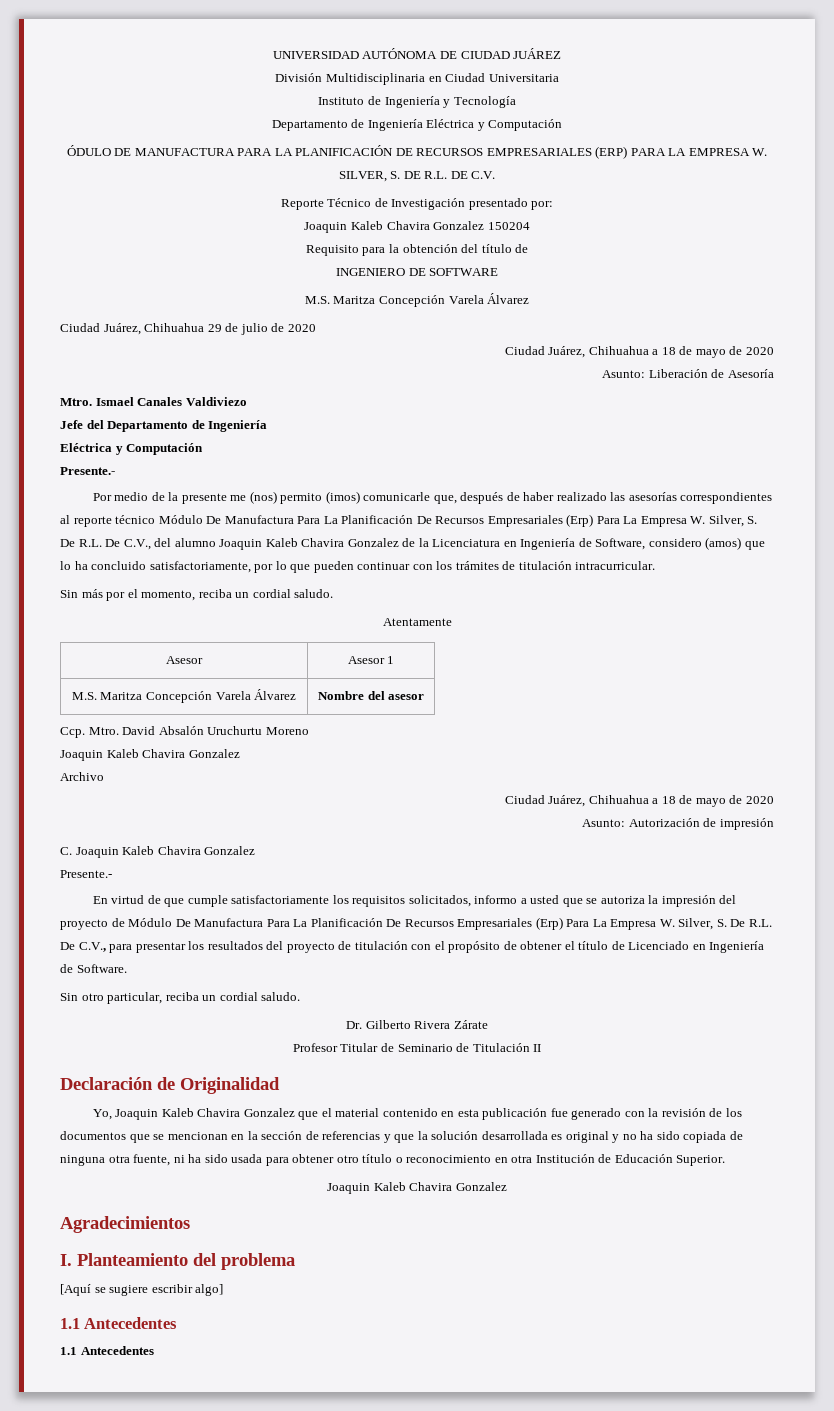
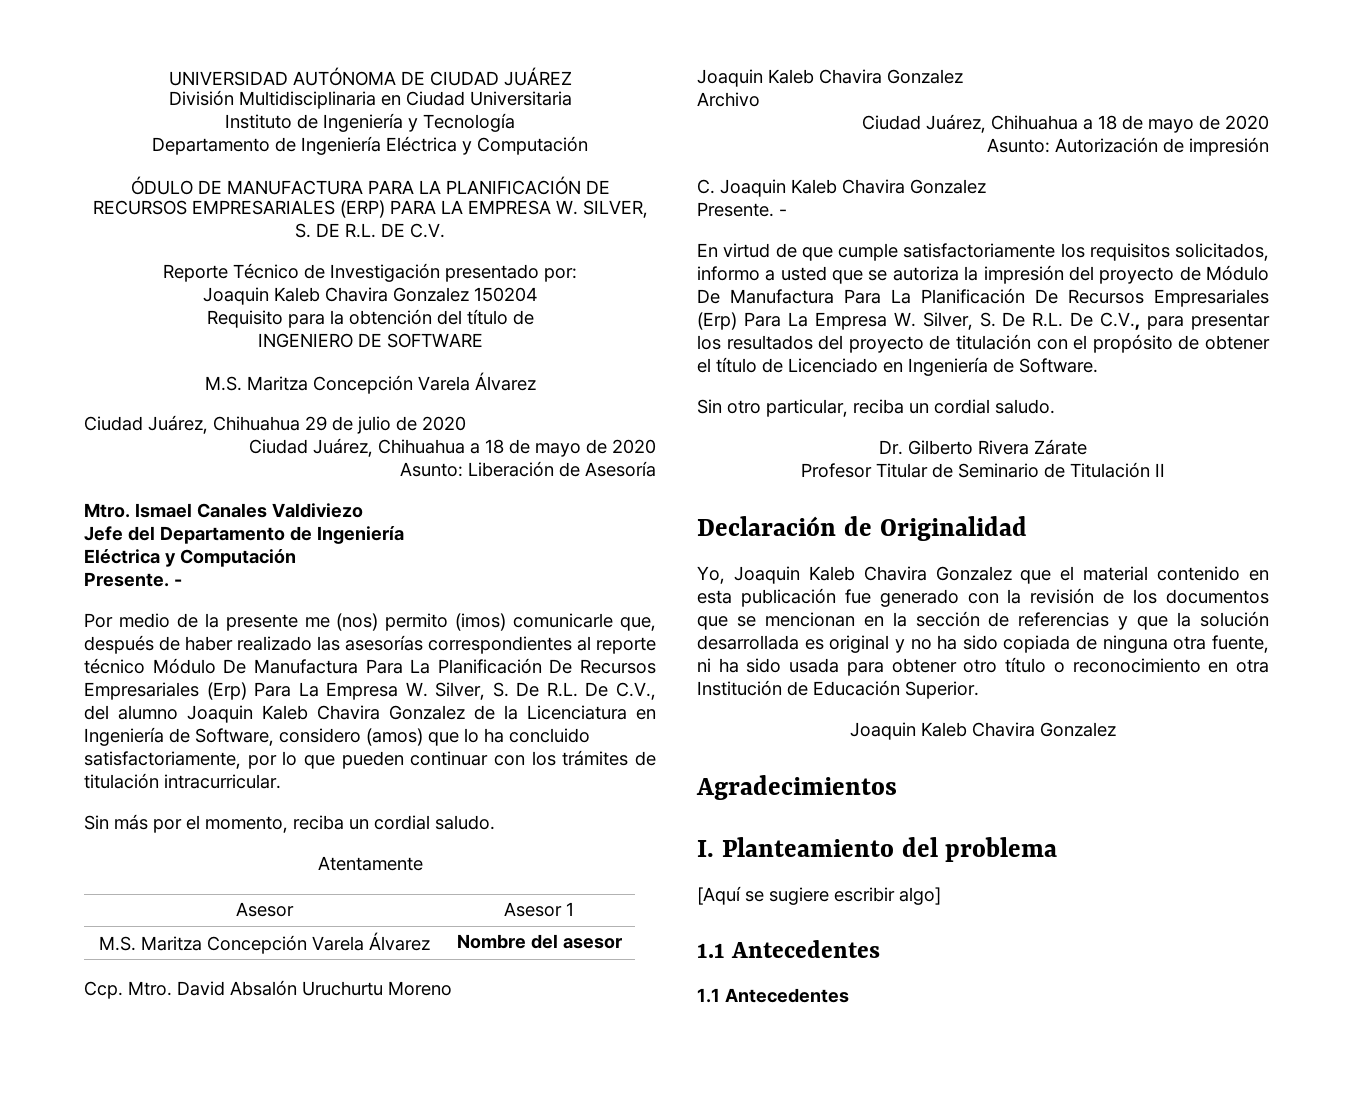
  Jefe del Departamento de Ingeniería
  Eléctrica y Computación
- Presente.-
+ Presente. -
  C. Joaquin Kaleb Chavira Gonzalez
- Presente.-
+ Presente. -

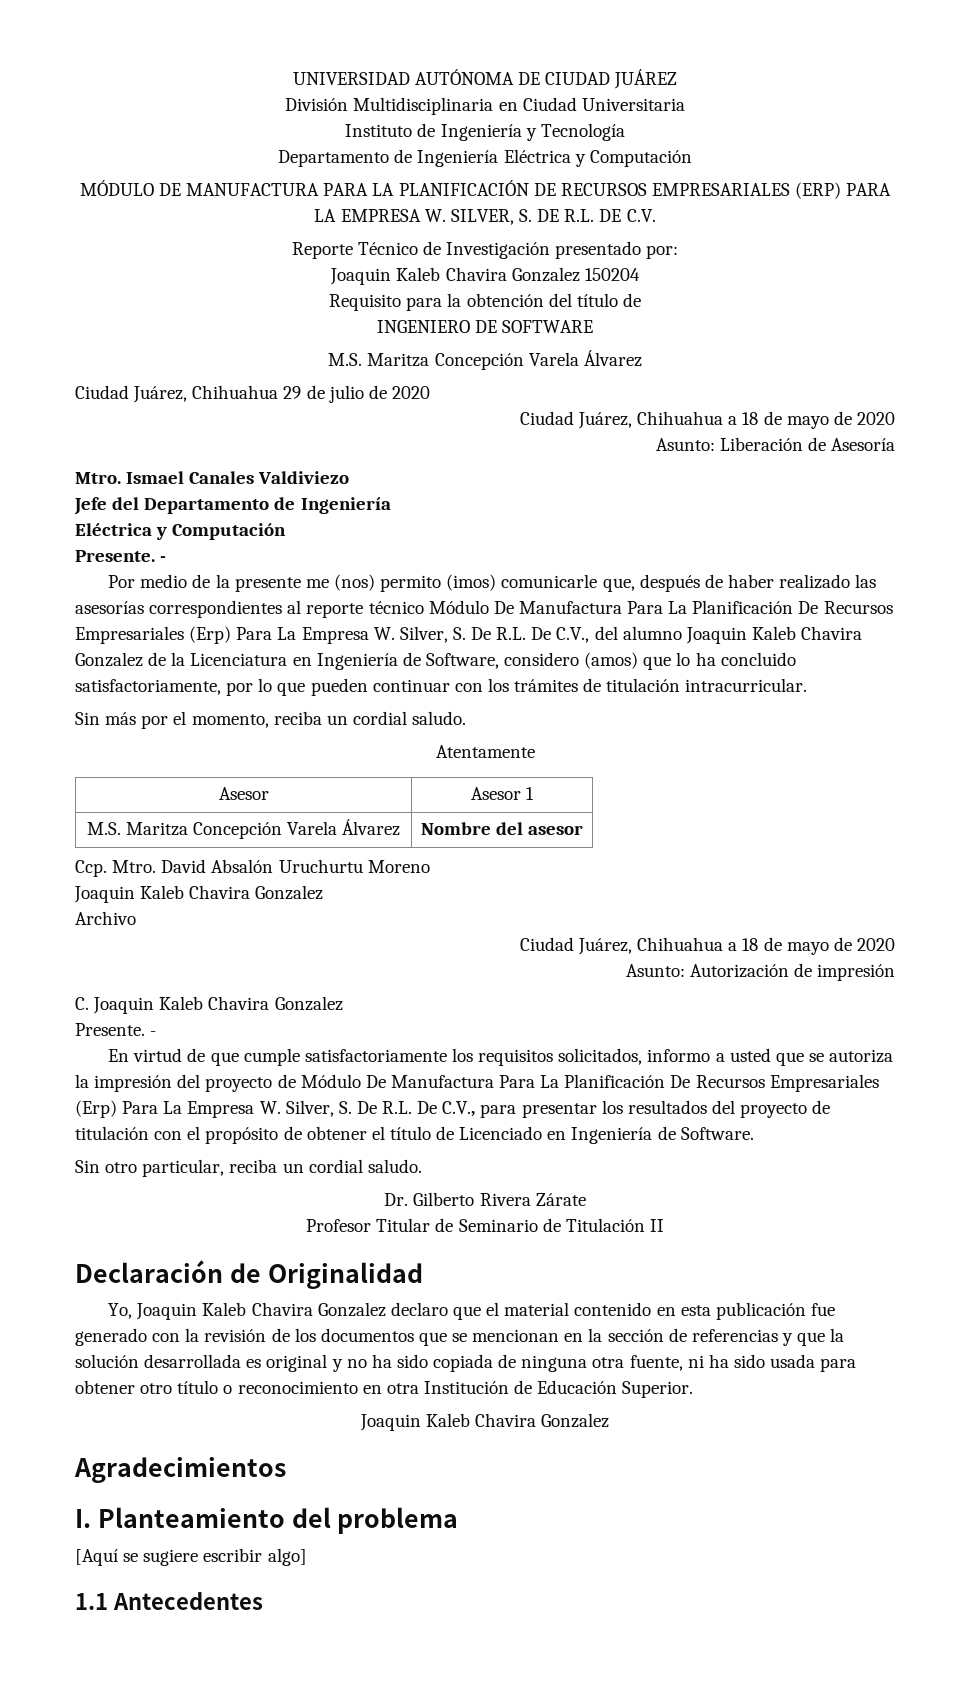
- ÓDULO DE MANUFACTURA PARA LA PLANIFICACIÓN DE RECURSOS EMPRESARIALES (ERP) PARA LA EMPRESA W. SILVER, S. DE R.L. DE C.V.
+ MÓDULO DE MANUFACTURA PARA LA PLANIFICACIÓN DE RECURSOS EMPRESARIALES (ERP) PARA LA EMPRESA W. SILVER, S. DE R.L. DE C.V.
- Yo, Joaquin Kaleb Chavira Gonzalez que el material contenido en esta publicación fue generado con la revisión de los documentos que se mencionan en la sección de referencias y que la solución desarrollada es original y no ha sido copiada de ninguna otra fuente, ni ha sido usada para obtener otro título o reconocimiento en otra Institución de Educación Superior.
+ Yo, Joaquin Kaleb Chavira Gonzalez declaro que el material contenido en esta publicación fue generado con la revisión de los documentos que se mencionan en la sección de referencias y que la solución desarrollada es original y no ha sido copiada de ninguna otra fuente, ni ha sido usada para obtener otro título o reconocimiento en otra Institución de Educación Superior.
  [Aquí se sugiere escribir algo]
- 1.1 Antecedentes

